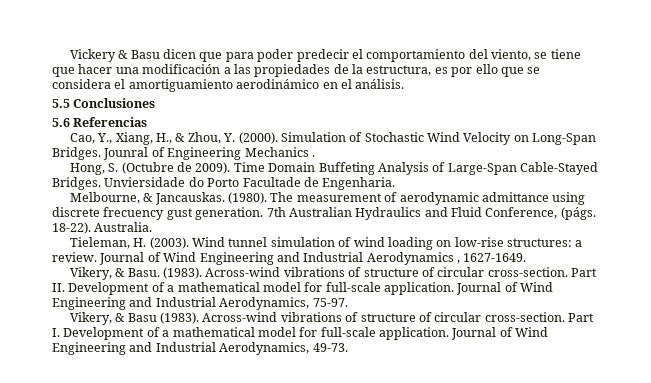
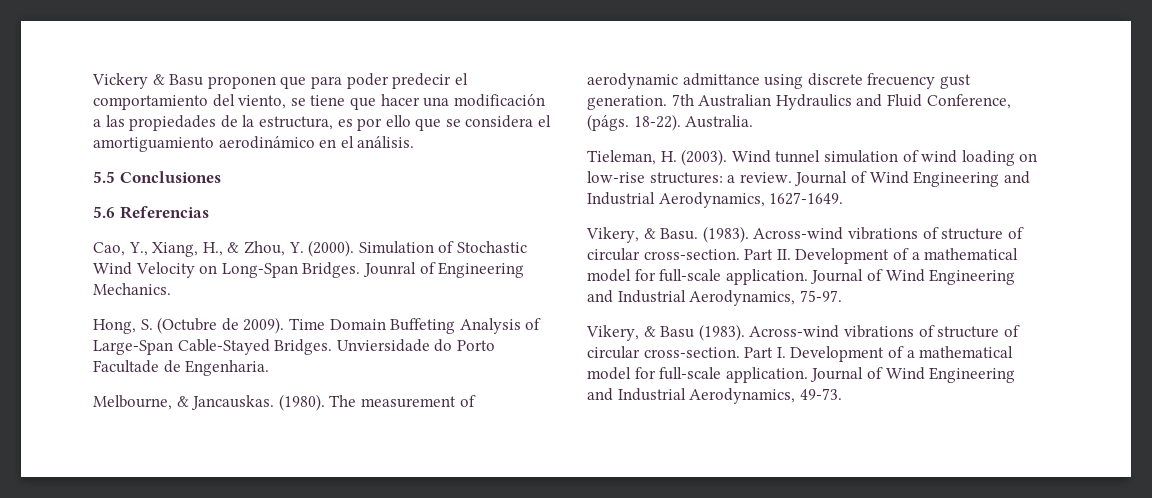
- Vickery & Basu dicen que para poder predecir el comportamiento del viento, se tiene que hacer una modificación a las propiedades de la estructura, es por ello que se considera el amortiguamiento aerodinámico en el análisis.
+ Vickery & Basu proponen que para poder predecir el comportamiento del viento, se tiene que hacer una modificación a las propiedades de la estructura, es por ello que se considera el amortiguamiento aerodinámico en el análisis.
- Jounral of Engineering Mechanics .
+ Jounral of Engineering Mechanics.
- Journal of Wind Engineering and Industrial Aerodynamics , 1627-1649.
+ Journal of Wind Engineering and Industrial Aerodynamics, 1627-1649.

